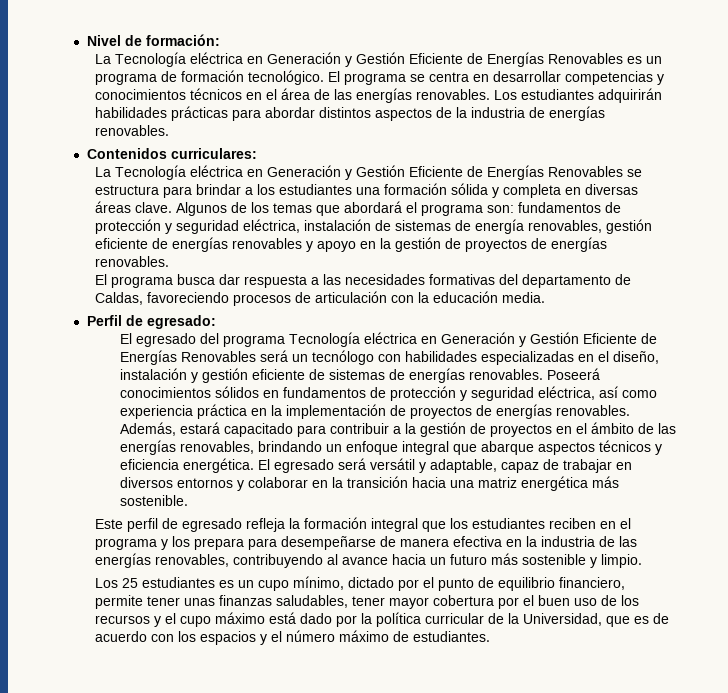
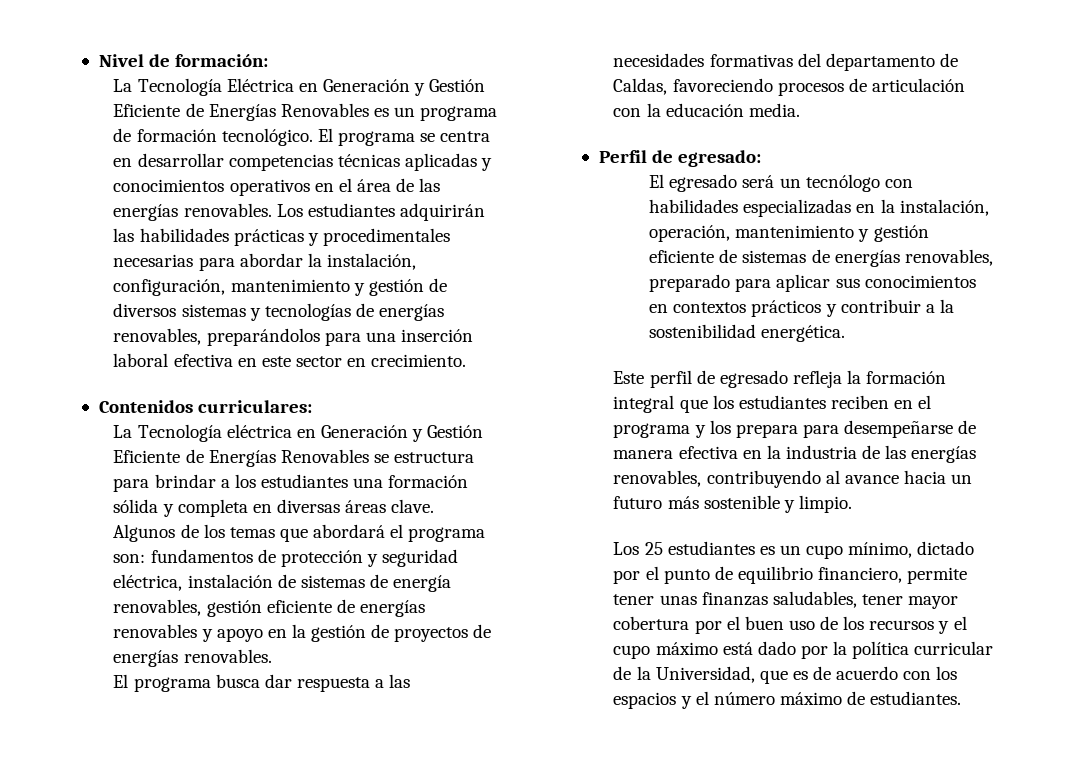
- La Tecnología eléctrica en Generación y Gestión Eficiente de Energías Renovables es un programa de formación tecnológico.
+ La Tecnología Eléctrica en Generación y Gestión Eficiente de Energías Renovables es un programa de formación tecnológico.
- El programa se centra en desarrollar competencias y conocimientos técnicos en el área de las energías renovables.
+ El programa se centra en desarrollar competencias técnicas aplicadas y conocimientos operativos en el área de las energías renovables.
- Los estudiantes adquirirán habilidades prácticas para abordar distintos aspectos de la industria de energías renovables.
+ Los estudiantes adquirirán las habilidades prácticas y procedimentales necesarias para abordar la instalación, configuración, mantenimiento y gestión de diversos sistemas y tecnologías de energías renovables, preparándolos para una inserción laboral efectiva en este sector en crecimiento.
- El egresado del programa Tecnología eléctrica en Generación y Gestión Eficiente de Energías Renovables será un tecnólogo con habilidades especializadas en el diseño, instalación y gestión eficiente de sistemas de energías renovables. Poseerá conocimientos sólidos en fundamentos de protección y seguridad eléctrica, así como experiencia práctica en la implementación de proyectos de energías renovables. Además, estará capacitado para contribuir a la gestión de proyectos en el ámbito de las energías renovables, brindando un enfoque integral que abarque aspectos técnicos y eficiencia energética. El egresado será versátil y adaptable, capaz de trabajar en diversos entornos y colaborar en la transición hacia una matriz energética más sostenible.
+ El egresado será un tecnólogo con habilidades especializadas en la instalación, operación, mantenimiento y gestión eficiente de sistemas de energías renovables, preparado para aplicar sus conocimientos en contextos prácticos y contribuir a la sostenibilidad energética.

